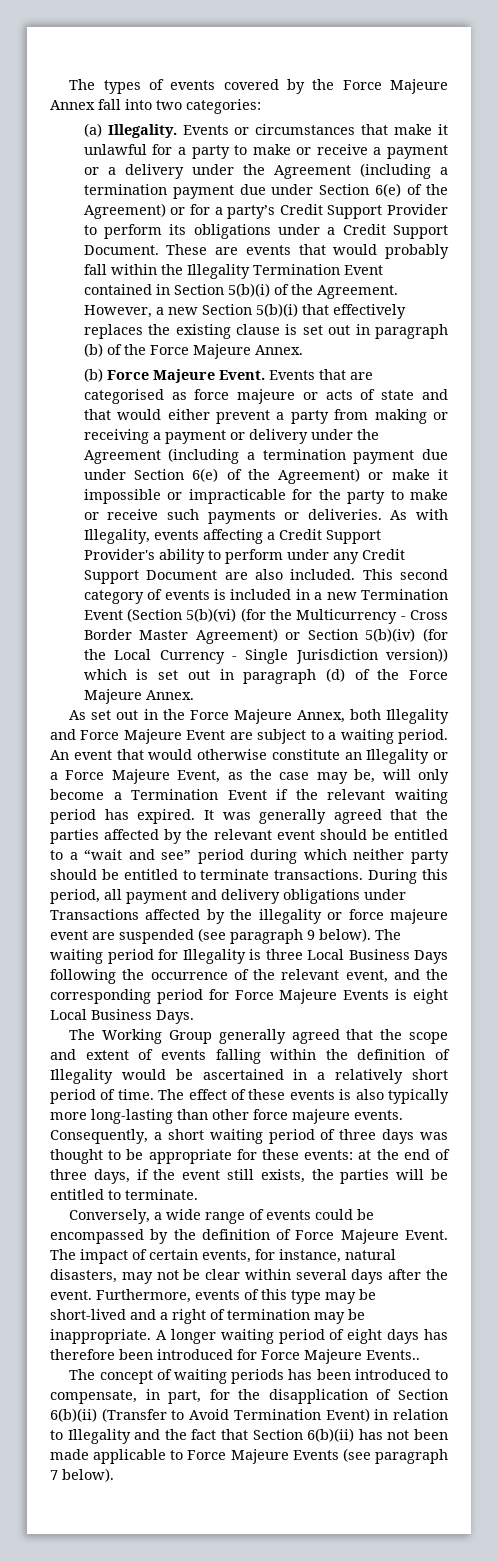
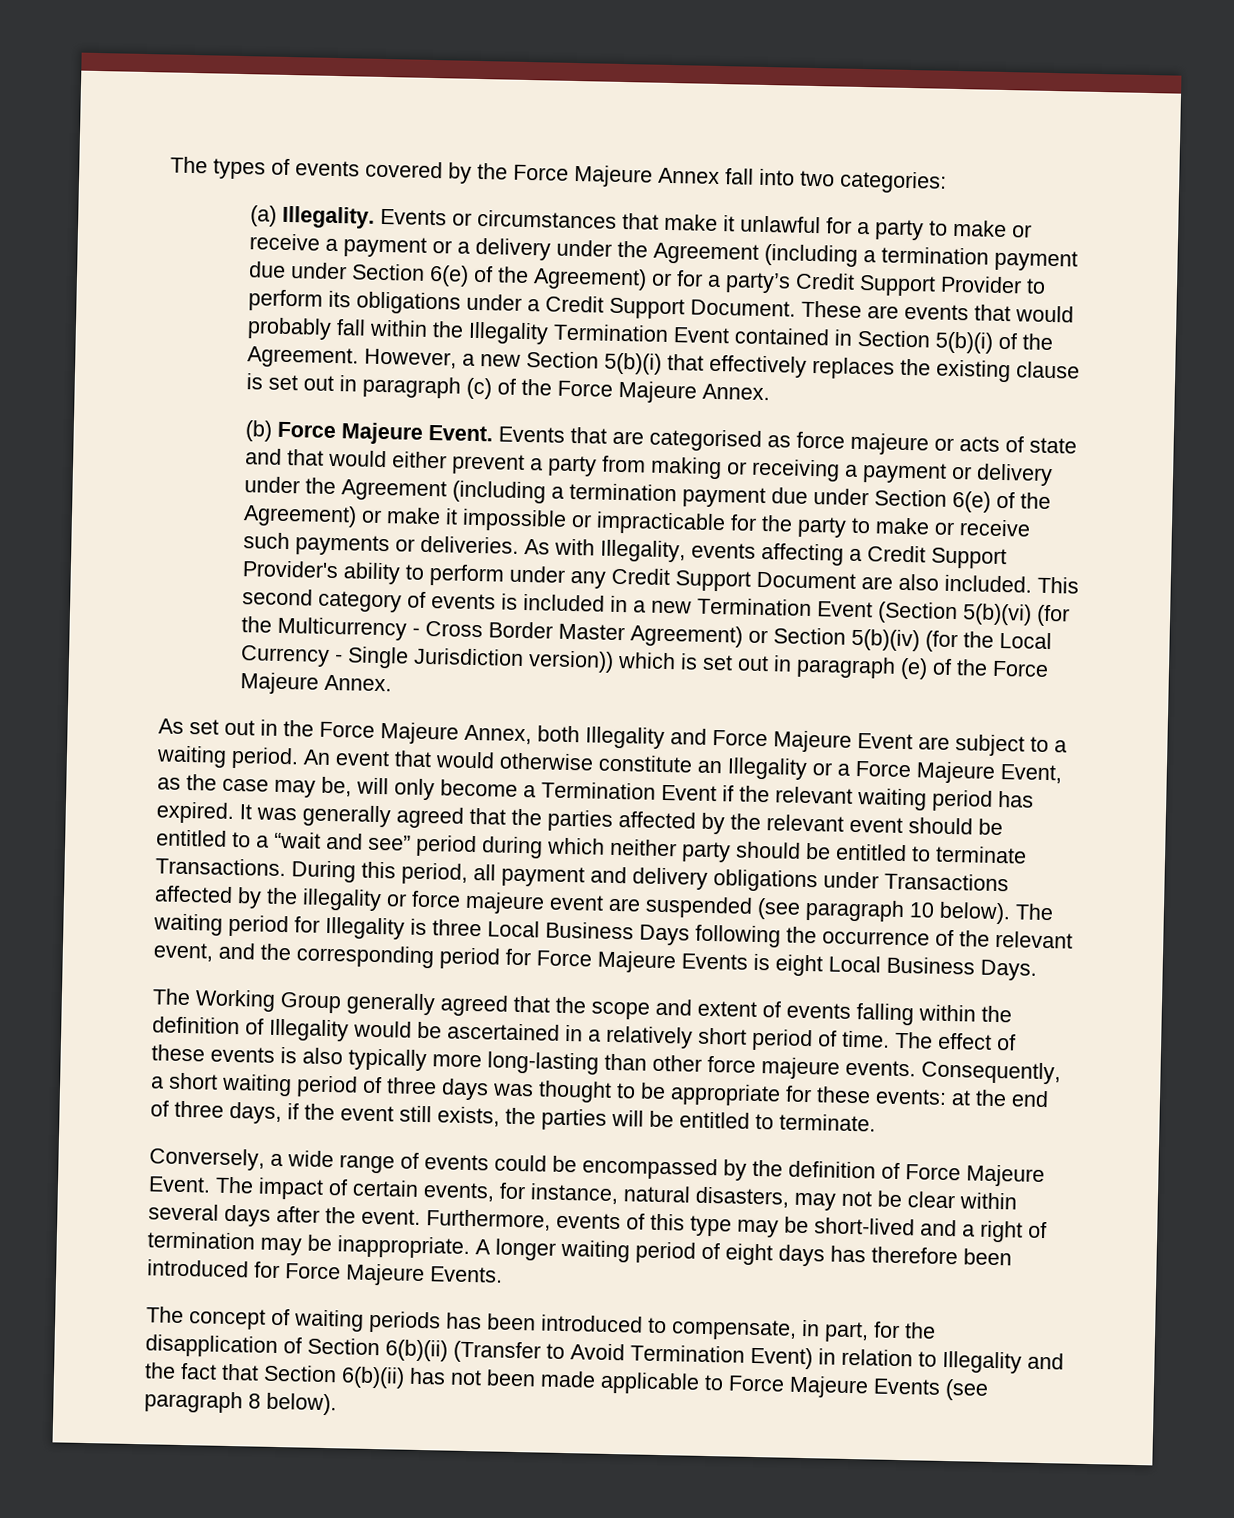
- However, a new Section 5(b)(i) that effectively replaces the existing clause is set out in paragraph (b) of the Force Majeure Annex.
+ However, a new Section 5(b)(i) that effectively replaces the existing clause is set out in paragraph (c) of the Force Majeure Annex.
- This second category of events is included in a new Termination Event (Section 5(b)(vi) (for the Multicurrency - Cross Border Master Agreement) or Section 5(b)(iv) (for the Local Currency - Single Jurisdiction version)) which is set out in paragraph (d) of the Force Majeure Annex.
+ This second category of events is included in a new Termination Event (Section 5(b)(vi) (for the Multicurrency - Cross Border Master Agreement) or Section 5(b)(iv) (for the Local Currency - Single Jurisdiction version)) which is set out in paragraph (e) of the Force Majeure Annex.
- It was generally agreed that the parties affected by the relevant event should be entitled to a “wait and see” period during which neither party should be entitled to terminate transactions.
+ It was generally agreed that the parties affected by the relevant event should be entitled to a “wait and see” period during which neither party should be entitled to terminate Transactions.
- During this period, all payment and delivery obligations under Transactions affected by the illegality or force majeure event are suspended (see paragraph 9 below).
+ During this period, all payment and delivery obligations under Transactions affected by the illegality or force majeure event are suspended (see paragraph 10 below).
- A longer waiting period of eight days has therefore been introduced for Force Majeure Events..
+ A longer waiting period of eight days has therefore been introduced for Force Majeure Events.
- The concept of waiting periods has been introduced to compensate, in part, for the disapplication of Section 6(b)(ii) (Transfer to Avoid Termination Event) in relation to Illegality and the fact that Section 6(b)(ii) has not been made applicable to Force Majeure Events (see paragraph 7 below).
+ The concept of waiting periods has been introduced to compensate, in part, for the disapplication of Section 6(b)(ii) (Transfer to Avoid Termination Event) in relation to Illegality and the fact that Section 6(b)(ii) has not been made applicable to Force Majeure Events (see paragraph 8 below).

